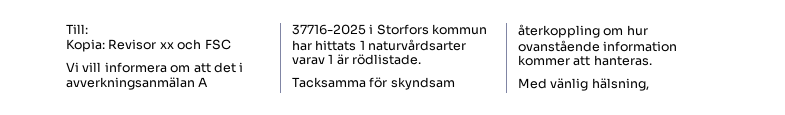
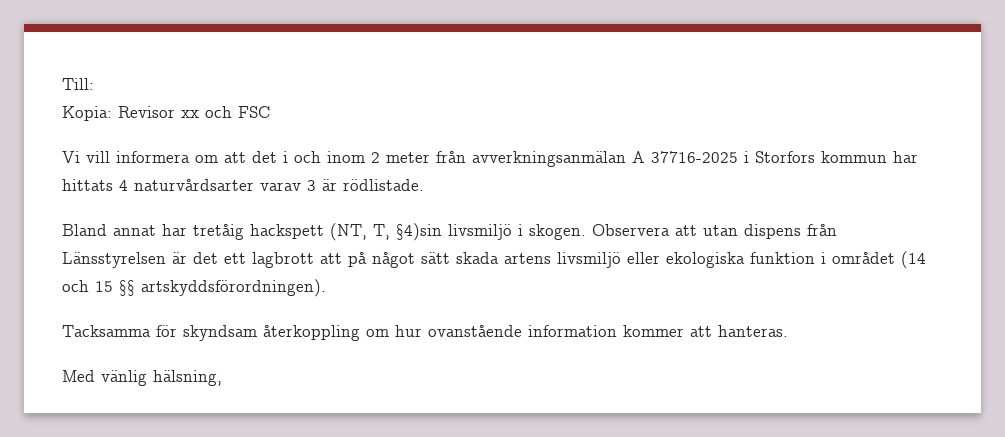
- Vi vill informera om att det i avverkningsanmälan A 37716-2025 i Storfors kommun har hittats 1 naturvårdsarter varav 1 är rödlistade.
+ Vi vill informera om att det i och inom 2 meter från avverkningsanmälan A 37716-2025 i Storfors kommun har hittats 4 naturvårdsarter varav 3 är rödlistade.
+ Bland annat har tretåig hackspett (NT, T, §4)sin livsmiljö i skogen. Observera att utan dispens från Länsstyrelsen är det ett lagbrott att på något sätt skada artens livsmiljö eller ekologiska funktion i området (14 och 15 §§ artskyddsförordningen).

